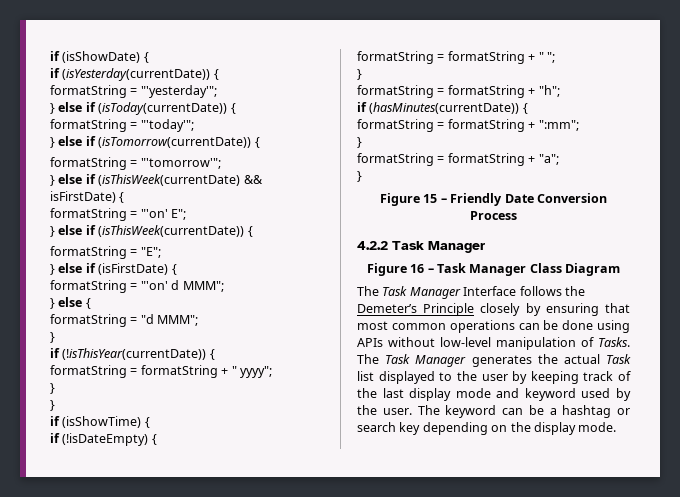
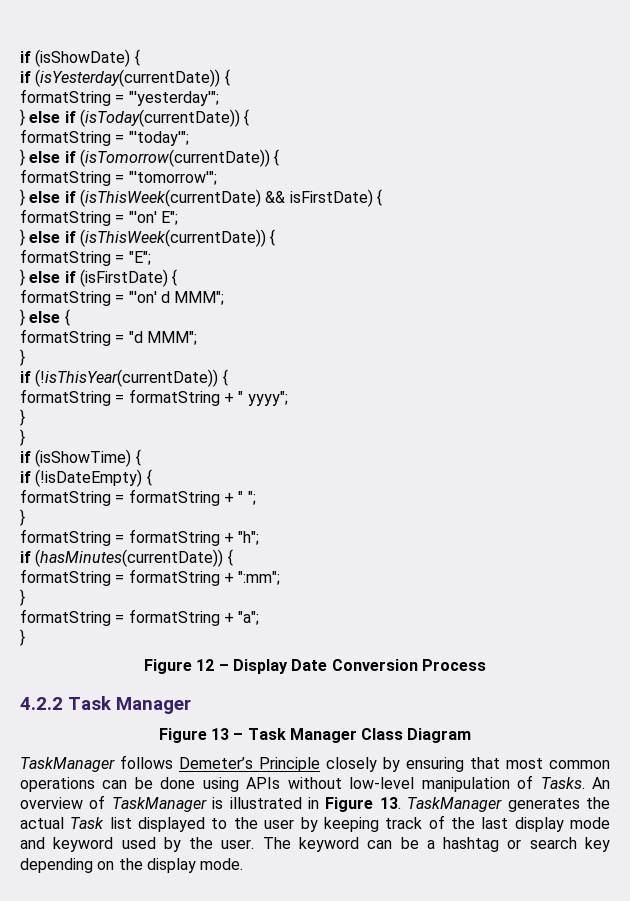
- Figure 15 – Friendly Date Conversion Process
+ Figure 12 – Display Date Conversion Process
- Figure 16 – Task Manager Class Diagram
+ Figure 13 – Task Manager Class Diagram
- The Task Manager Interface follows the Demeter’s Principle closely by ensuring that most common operations can be done using APIs without low-level manipulation of Tasks.
+ TaskManager follows Demeter’s Principle closely by ensuring that most common operations can be done using APIs without low-level manipulation of Tasks.
- The Task Manager generates the actual Task list displayed to the user by keeping track of the last display mode and keyword used by the user.
+ An overview of TaskManager is illustrated in Figure 13. TaskManager generates the actual Task list displayed to the user by keeping track of the last display mode and keyword used by the user.

